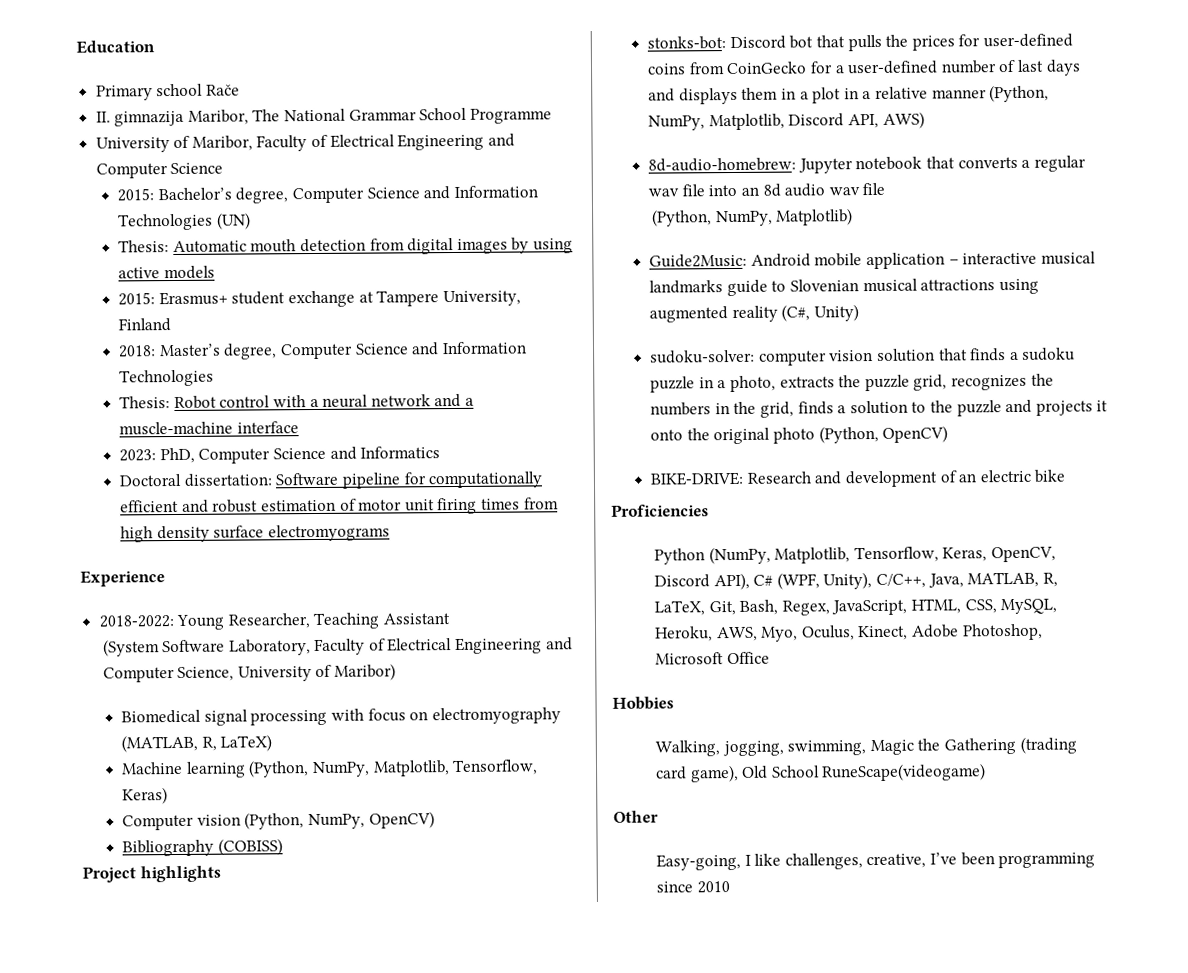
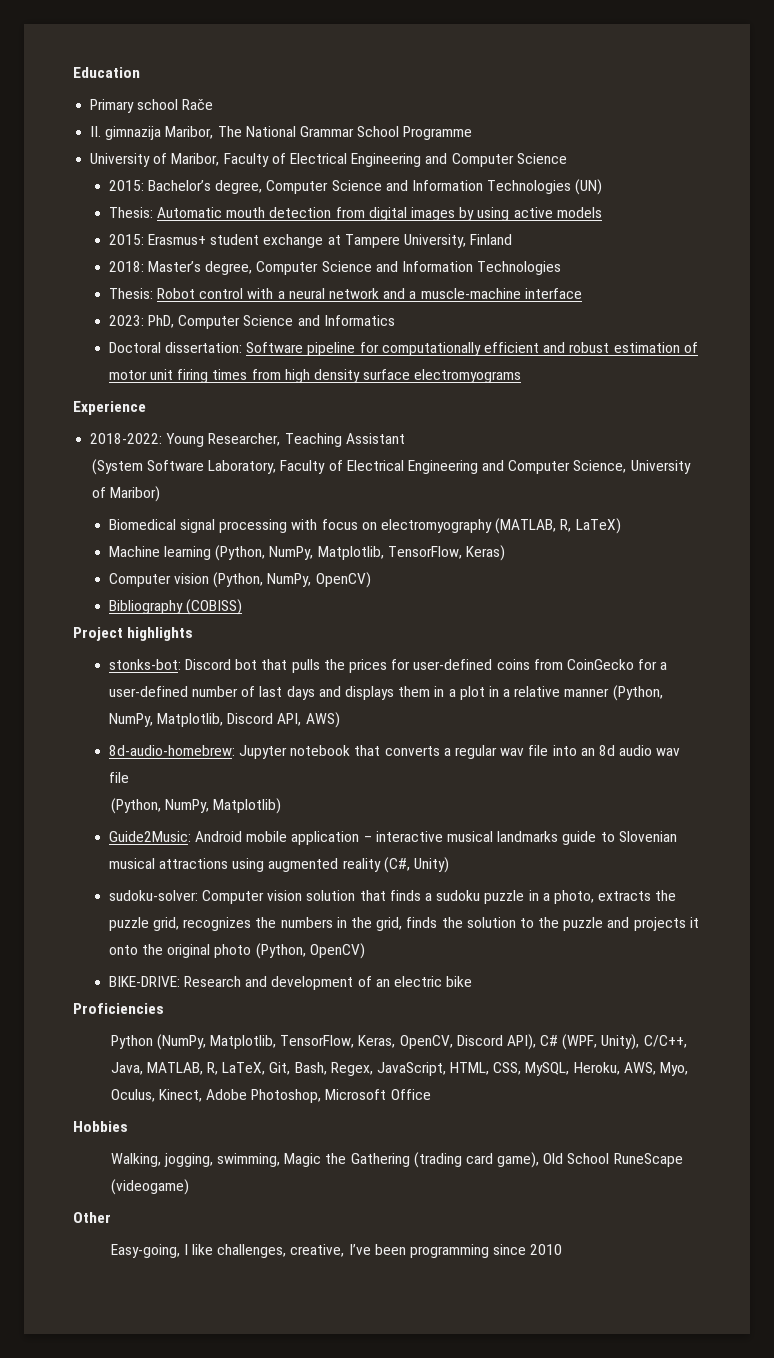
- Machine learning (Python, NumPy, Matplotlib, Tensorflow, Keras)
+ Machine learning (Python, NumPy, Matplotlib, TensorFlow, Keras)
- sudoku-solver: computer vision solution that finds a sudoku puzzle in a photo, extracts the puzzle grid, recognizes the numbers in the grid, finds a solution to the puzzle and projects it onto the original photo (Python, OpenCV)
+ sudoku-solver: Computer vision solution that finds a sudoku puzzle in a photo, extracts the puzzle grid, recognizes the numbers in the grid, finds the solution to the puzzle and projects it onto the original photo (Python, OpenCV)
- Python (NumPy, Matplotlib, Tensorflow, Keras, OpenCV, Discord API), C# (WPF, Unity), C/C++, Java, MATLAB, R, LaTeX, Git, Bash, Regex, JavaScript, HTML, CSS, MySQL, Heroku, AWS, Myo, Oculus, Kinect, Adobe Photoshop, Microsoft Office
+ Python (NumPy, Matplotlib, TensorFlow, Keras, OpenCV, Discord API), C# (WPF, Unity), C/C++, Java, MATLAB, R, LaTeX, Git, Bash, Regex, JavaScript, HTML, CSS, MySQL, Heroku, AWS, Myo, Oculus, Kinect, Adobe Photoshop, Microsoft Office
- Walking, jogging, swimming, Magic the Gathering (trading card game), Old School RuneScape(videogame)
+ Walking, jogging, swimming, Magic the Gathering (trading card game), Old School RuneScape (videogame)

